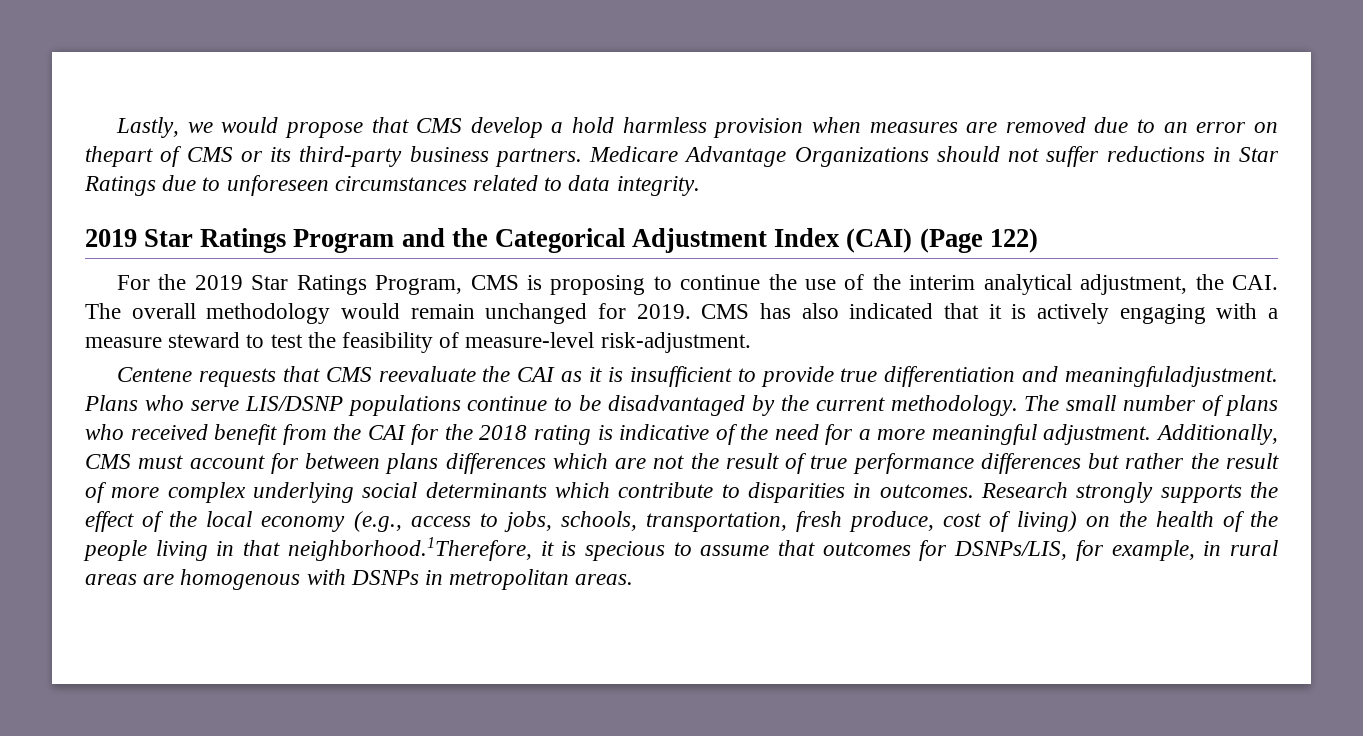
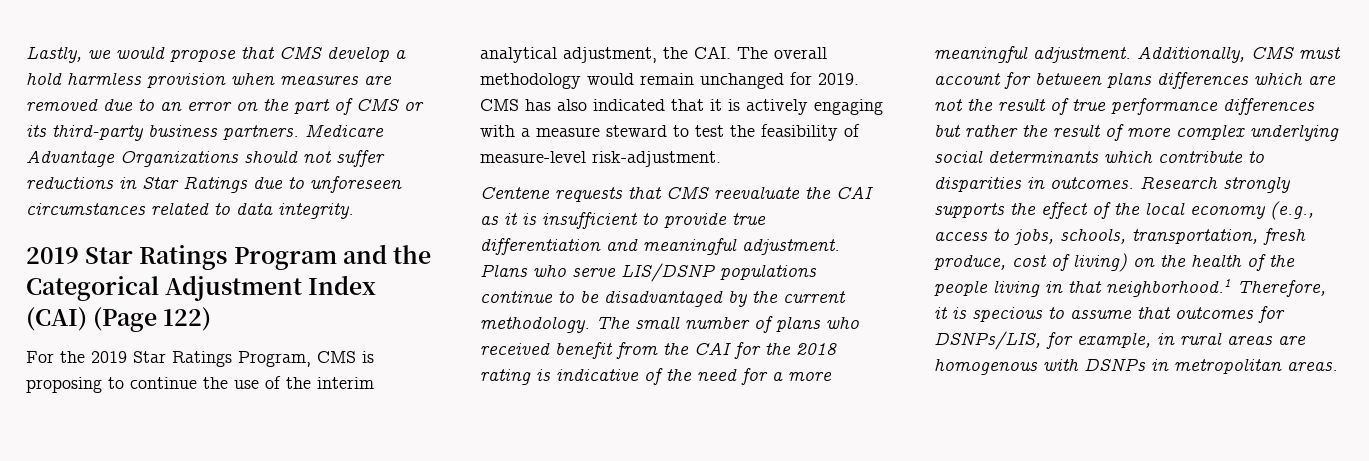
- Lastly, we would propose that CMS develop a hold harmless provision when measures are removed due to an error on thepart of CMS or its third-party business partners.
+ Lastly, we would propose that CMS develop a hold harmless provision when measures are removed due to an error on the part of CMS or its third-party business partners.
- Centene requests that CMS reevaluate the CAI as it is insufficient to provide true differentiation and meaningfuladjustment.
+ Centene requests that CMS reevaluate the CAI as it is insufficient to provide true differentiation and meaningful adjustment.
- Research strongly supports the effect of the local economy (e.g., access to jobs, schools, transportation, fresh produce, cost of living) on the health of the people living in that neighborhood.1Therefore, it is specious to assume that outcomes for DSNPs/LIS, for example, in rural areas are homogenous with DSNPs in metropolitan areas.
+ Research strongly supports the effect of the local economy (e.g., access to jobs, schools, transportation, fresh produce, cost of living) on the health of the people living in that neighborhood.1 Therefore, it is specious to assume that outcomes for DSNPs/LIS, for example, in rural areas are homogenous with DSNPs in metropolitan areas.

